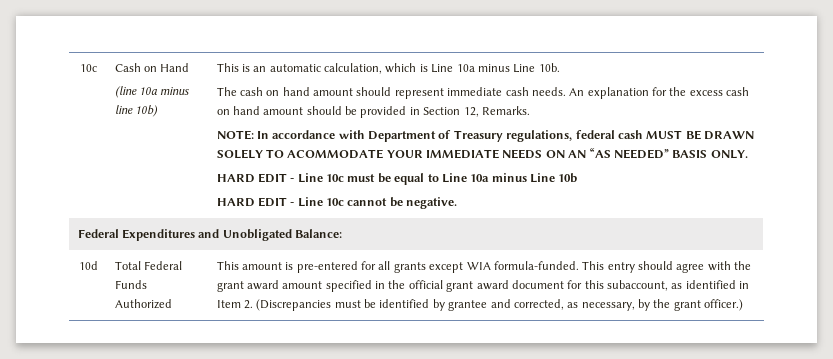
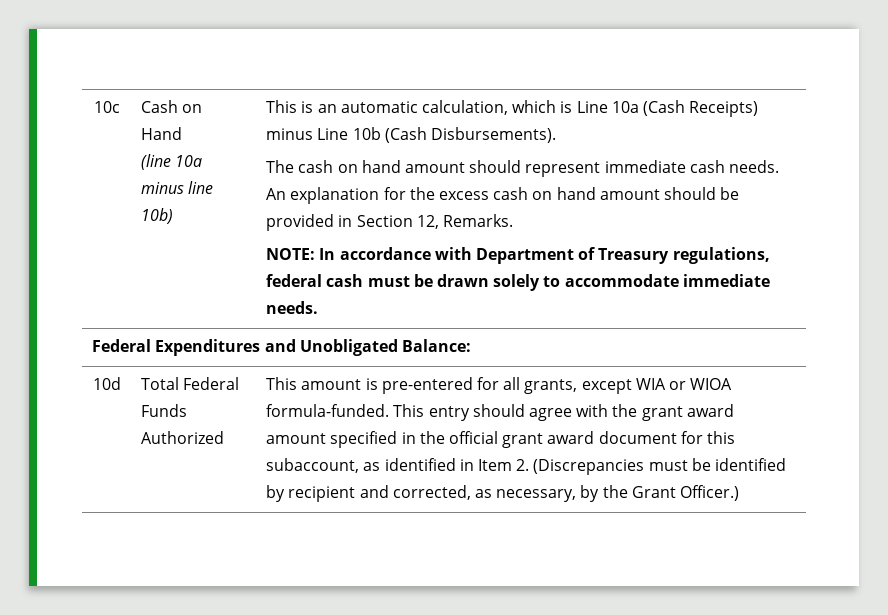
- This is an automatic calculation, which is Line 10a minus Line 10b.
+ This is an automatic calculation, which is Line 10a (Cash Receipts) minus Line 10b (Cash Disbursements).
- NOTE: In accordance with Department of Treasury regulations, federal cash MUST BE DRAWN SOLELY TO ACOMMODATE YOUR IMMEDIATE NEEDS ON AN “AS NEEDED” BASIS ONLY.
- HARD EDIT - Line 10c must be equal to Line 10a minus Line 10b
- HARD EDIT - Line 10c cannot be negative.
+ NOTE: In accordance with Department of Treasury regulations, federal cash must be drawn solely to accommodate immediate needs.
- This amount is pre-entered for all grants except WIA formula-funded.
+ This amount is pre-entered for all grants, except WIA or WIOA formula-funded.
- This entry should agree with the grant award amount specified in the official grant award document for this subaccount, as identified in Item 2. (Discrepancies must be identified by grantee and corrected, as necessary, by the grant officer.)
+ This entry should agree with the grant award amount specified in the official grant award document for this subaccount, as identified in Item 2. (Discrepancies must be identified by recipient and corrected, as necessary, by the Grant Officer.)

